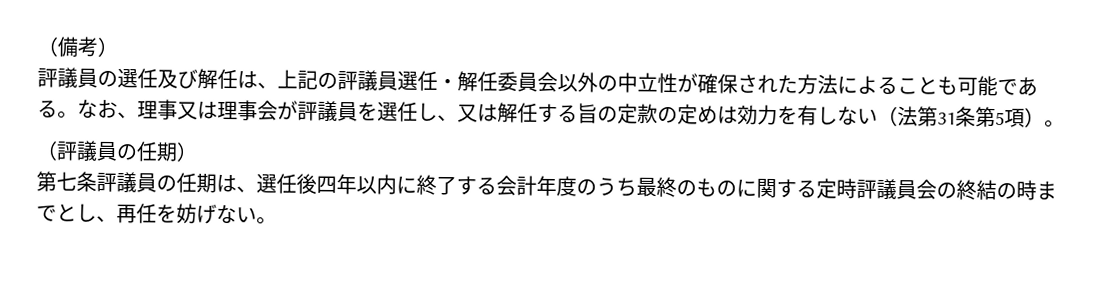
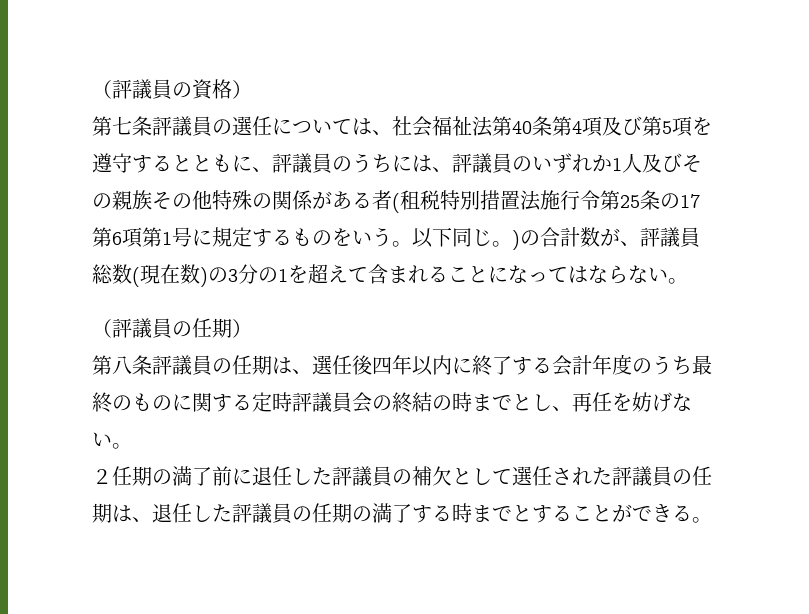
- （備考）
- 評議員の選任及び解任は、上記の評議員選任・解任委員会以外の中立性が確保された方法によることも可能である。なお、理事又は理事会が評議員を選任し、又は解任する旨の定款の定めは効力を有しない（法第31条第5項）。
+ （評議員の資格）
+ 第七条評議員の選任については、社会福祉法第40条第4項及び第5項を遵守するとともに、評議員のうちには、評議員のいずれか1人及びその親族その他特殊の関係がある者(租税特別措置法施行令第25条の17第6項第1号に規定するものをいう。以下同じ。)の合計数が、評議員総数(現在数)の3分の1を超えて含まれることになってはならない。
- 第七条評議員の任期は、選任後四年以内に終了する会計年度のうち最終のものに関する定時評議員会の終結の時までとし、再任を妨げない。
+ 第八条評議員の任期は、選任後四年以内に終了する会計年度のうち最終のものに関する定時評議員会の終結の時までとし、再任を妨げない。
+ ２任期の満了前に退任した評議員の補欠として選任された評議員の任期は、退任した評議員の任期の満了する時までとすることができる。

